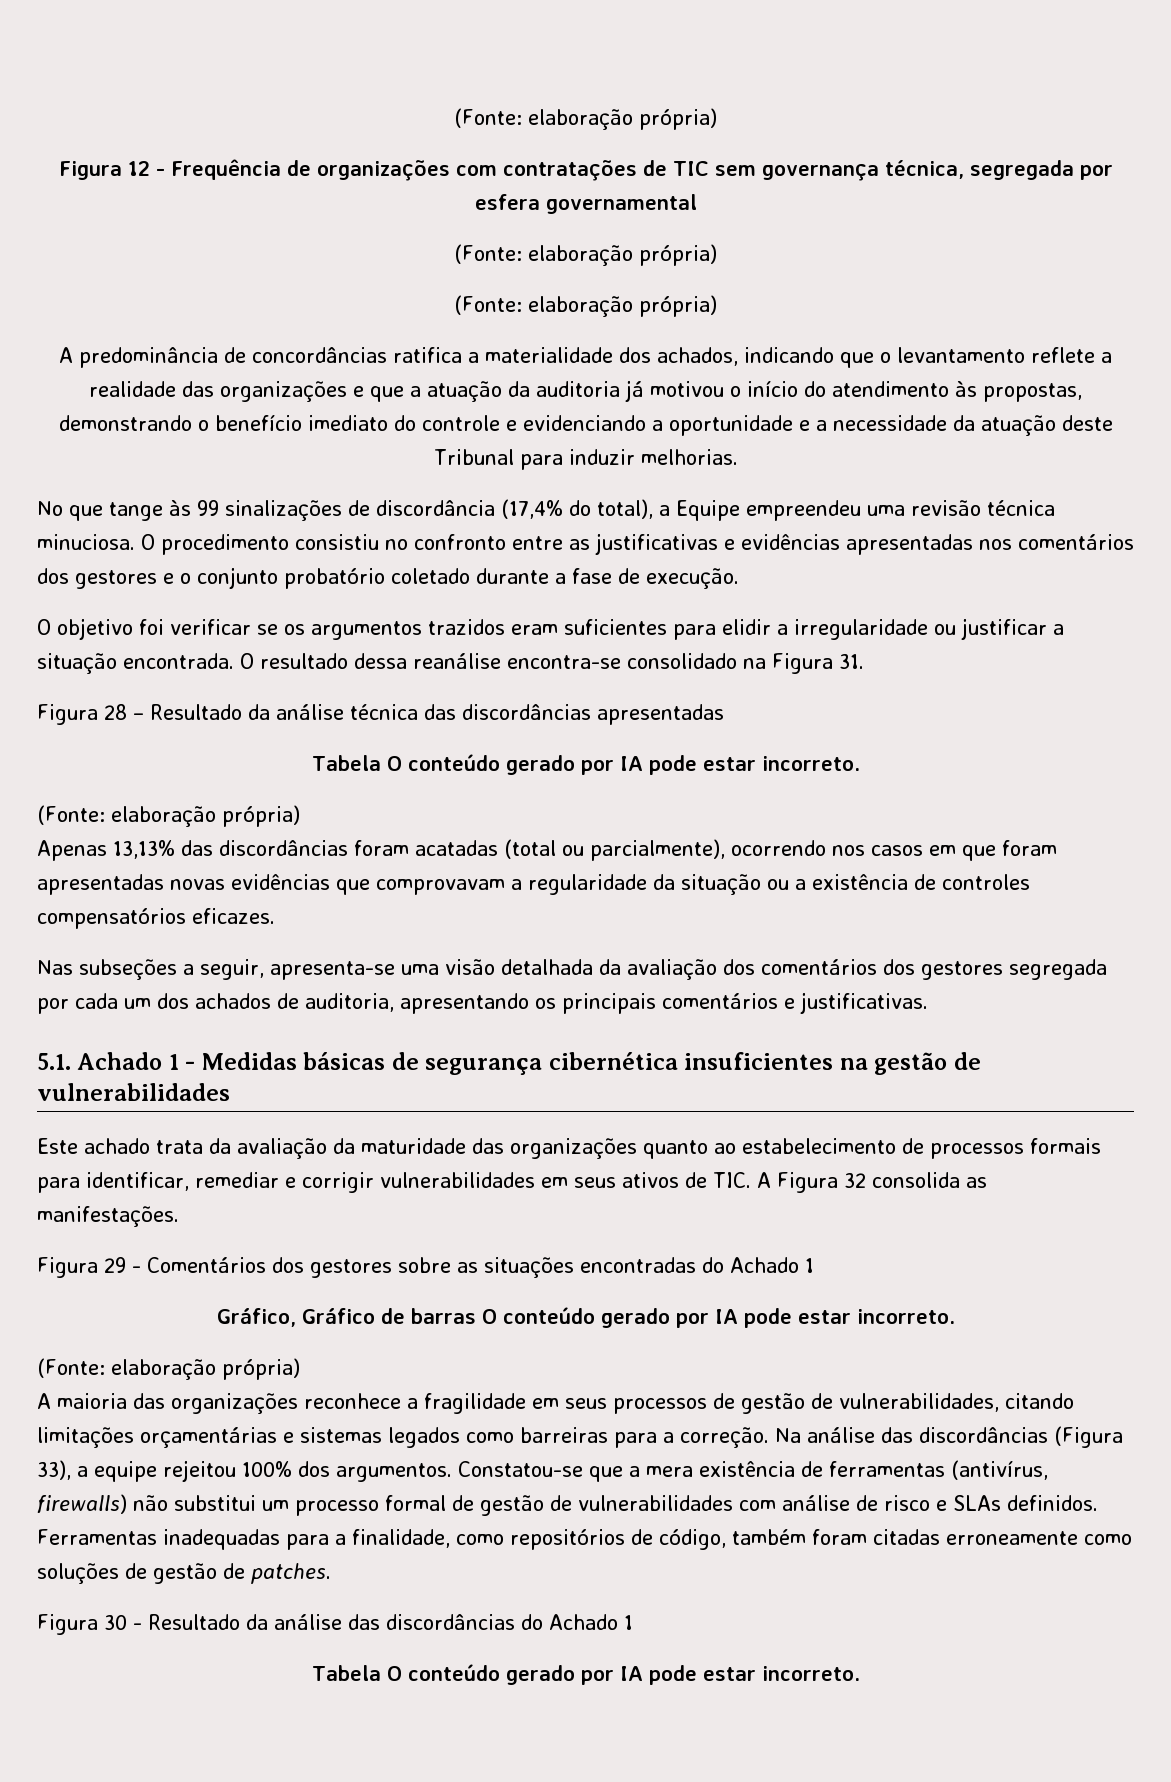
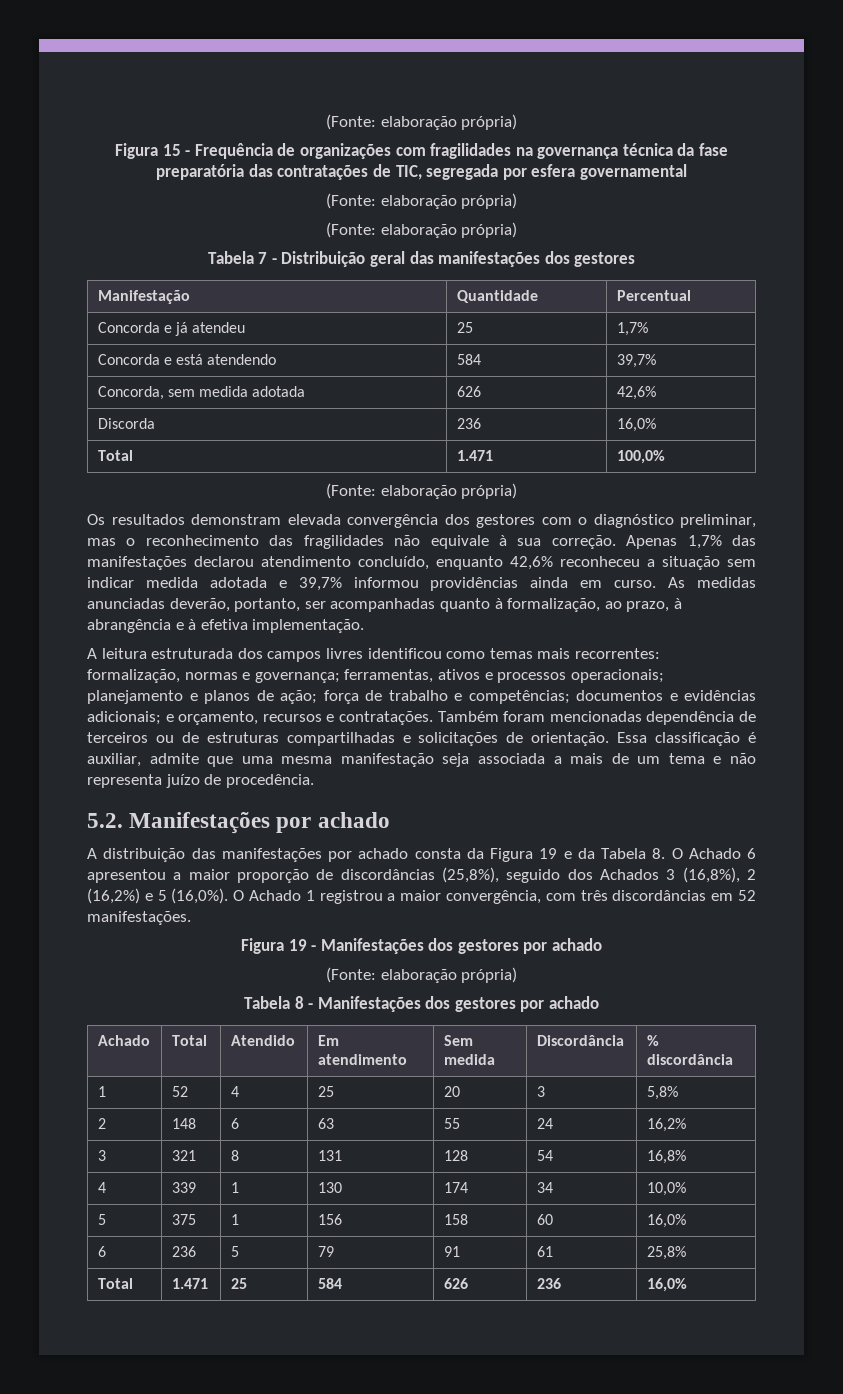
- Figura 12 - Frequência de organizações com contratações de TIC sem governança técnica, segregada por esfera governamental
+ Figura 15 - Frequência de organizações com fragilidades na governança técnica da fase preparatória das contratações de TIC, segregada por esfera governamental
- A predominância de concordâncias ratifica a materialidade dos achados, indicando que o levantamento reflete a realidade das organizações e que a atuação da auditoria já motivou o início do atendimento às propostas, demonstrando o benefício imediato do controle e evidenciando a oportunidade e a necessidade da atuação deste Tribunal para induzir melhorias.
- No que tange às 99 sinalizações de discordância (17,4% do total), a Equipe empreendeu uma revisão técnica minuciosa. O procedimento consistiu no confronto entre as justificativas e evidências apresentadas nos comentários dos gestores e o conjunto probatório coletado durante a fase de execução.
- O objetivo foi verificar se os argumentos trazidos eram suficientes para elidir a irregularidade ou justificar a situação encontrada. O resultado dessa reanálise encontra-se consolidado na Figura 31.
- Figura 28 – Resultado da análise técnica das discordâncias apresentadas
- Tabela O conteúdo gerado por IA pode estar incorreto.
+ Tabela 7 - Distribuição geral das manifestações dos gestores
+ Manifestação | Quantidade | Percentual
+ Concorda e já atendeu | 25 | 1,7%
+ Concorda e está atendendo | 584 | 39,7%
+ Concorda, sem medida adotada | 626 | 42,6%
+ Discorda | 236 | 16,0%
+ Total | 1.471 | 100,0%
  (Fonte: elaboração própria)
- Apenas 13,13% das discordâncias foram acatadas (total ou parcialmente), ocorrendo nos casos em que foram apresentadas novas evidências que comprovavam a regularidade da situação ou a existência de controles compensatórios eficazes.
- Nas subseções a seguir, apresenta-se uma visão detalhada da avaliação dos comentários dos gestores segregada por cada um dos achados de auditoria, apresentando os principais comentários e justificativas.
- 5.1. Achado 1 - Medidas básicas de segurança cibernética insuficientes na gestão de vulnerabilidades
- Este achado trata da avaliação da maturidade das organizações quanto ao estabelecimento de processos formais para identificar, remediar e corrigir vulnerabilidades em seus ativos de TIC. A Figura 32 consolida as manifestações.
- Figura 29 - Comentários dos gestores sobre as situações encontradas do Achado 1
- Gráfico, Gráfico de barras O conteúdo gerado por IA pode estar incorreto.
+ Os resultados demonstram elevada convergência dos gestores com o diagnóstico preliminar, mas o reconhecimento das fragilidades não equivale à sua correção. Apenas 1,7% das manifestações declarou atendimento concluído, enquanto 42,6% reconheceu a situação sem indicar medida adotada e 39,7% informou providências ainda em curso. As medidas anunciadas deverão, portanto, ser acompanhadas quanto à formalização, ao prazo, à abrangência e à efetiva implementação.
+ A leitura estruturada dos campos livres identificou como temas mais recorrentes: formalização, normas e governança; ferramentas, ativos e processos operacionais; planejamento e planos de ação; força de trabalho e competências; documentos e evidências adicionais; e orçamento, recursos e contratações. Também foram mencionadas dependência de terceiros ou de estruturas compartilhadas e solicitações de orientação. Essa classificação é auxiliar, admite que uma mesma manifestação seja associada a mais de um tema e não representa juízo de procedência.
+ 5.2. Manifestações por achado
+ A distribuição das manifestações por achado consta da Figura 19 e da Tabela 8. O Achado 6 apresentou a maior proporção de discordâncias (25,8%), seguido dos Achados 3 (16,8%), 2 (16,2%) e 5 (16,0%). O Achado 1 registrou a maior convergência, com três discordâncias em 52 manifestações.
+ Figura 19 - Manifestações dos gestores por achado
  (Fonte: elaboração própria)
- A maioria das organizações reconhece a fragilidade em seus processos de gestão de vulnerabilidades, citando limitações orçamentárias e sistemas legados como barreiras para a correção. Na análise das discordâncias (Figura 33), a equipe rejeitou 100% dos argumentos. Constatou-se que a mera existência de ferramentas (antivírus, firewalls) não substitui um processo formal de gestão de vulnerabilidades com análise de risco e SLAs definidos. Ferramentas inadequadas para a finalidade, como repositórios de código, também foram citadas erroneamente como soluções de gestão de patches.
- Figura 30 - Resultado da análise das discordâncias do Achado 1
- Tabela O conteúdo gerado por IA pode estar incorreto.
+ Tabela 8 - Manifestações dos gestores por achado
+ Achado | Total | Atendido | Em atendimento | Sem medida | Discordância | % discordância
+ 1 | 52 | 4 | 25 | 20 | 3 | 5,8%
+ 2 | 148 | 6 | 63 | 55 | 24 | 16,2%
+ 3 | 321 | 8 | 131 | 128 | 54 | 16,8%
+ 4 | 339 | 1 | 130 | 174 | 34 | 10,0%
+ 5 | 375 | 1 | 156 | 158 | 60 | 16,0%
+ 6 | 236 | 5 | 79 | 91 | 61 | 25,8%
+ Total | 1.471 | 25 | 584 | 626 | 236 | 16,0%

